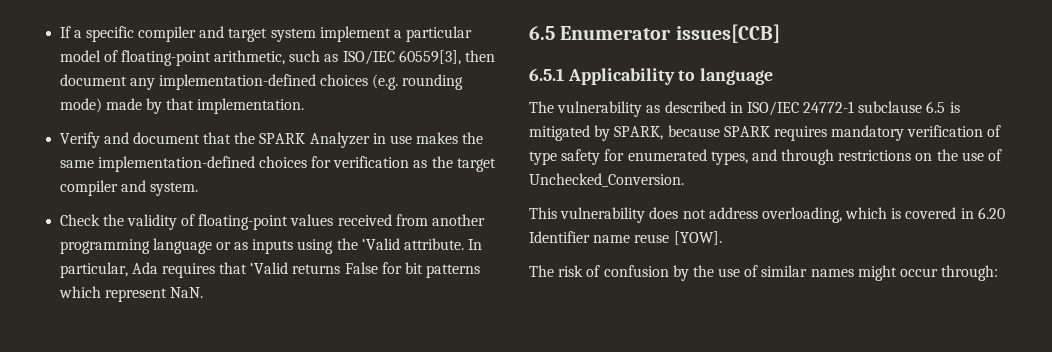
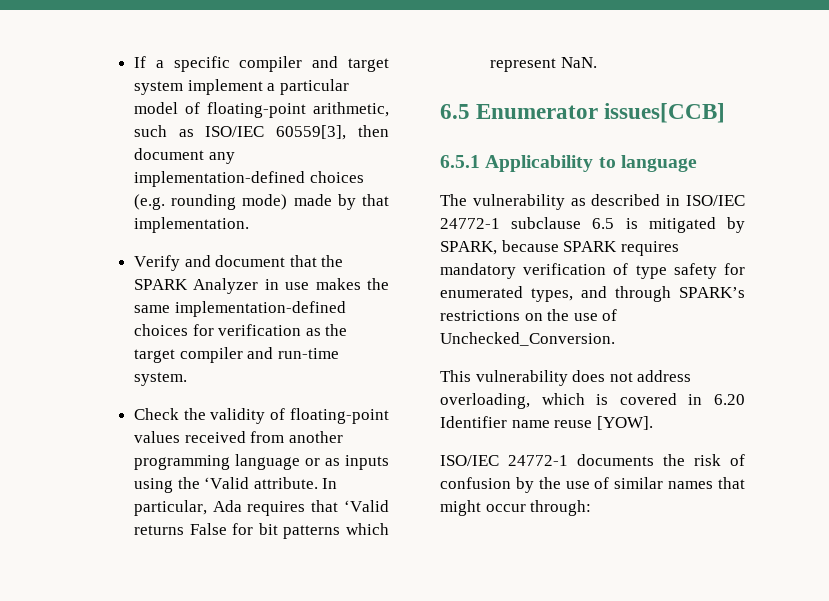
- Verify and document that the SPARK Analyzer in use makes the same implementation-defined choices for verification as the target compiler and system.
+ Verify and document that the SPARK Analyzer in use makes the same implementation-defined choices for verification as the target compiler and run-time system.
- The vulnerability as described in ISO/IEC 24772-1 subclause 6.5 is mitigated by SPARK, because SPARK requires mandatory verification of type safety for enumerated types, and through restrictions on the use of Unchecked_Conversion.
+ The vulnerability as described in ISO/IEC 24772-1 subclause 6.5 is mitigated by SPARK, because SPARK requires mandatory verification of type safety for enumerated types, and through SPARK’s restrictions on the use of Unchecked_Conversion.
- The risk of confusion by the use of similar names might occur through:
+ ISO/IEC 24772-1 documents the risk of confusion by the use of similar names that might occur through:

